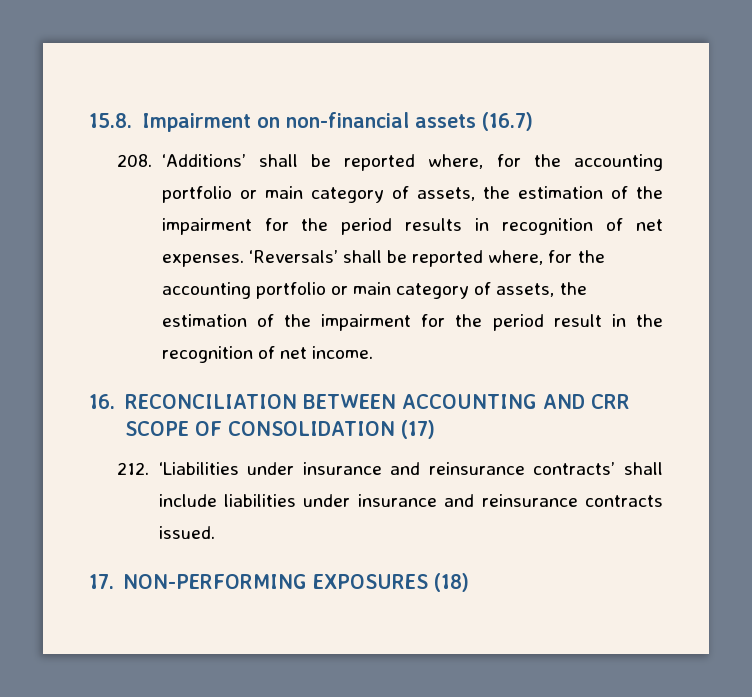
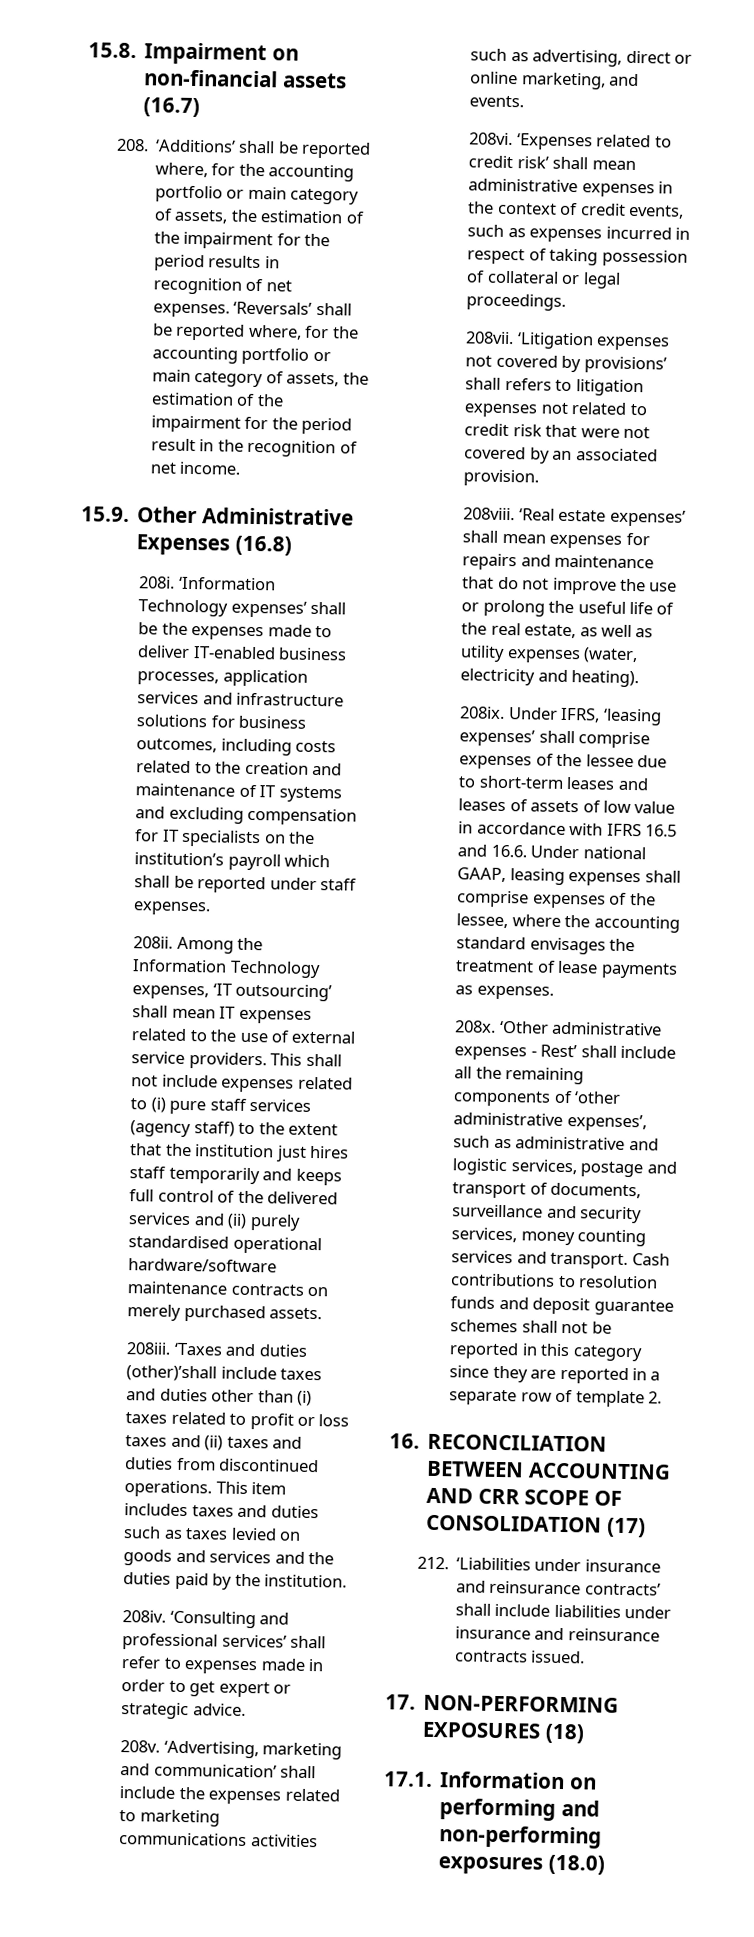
+ 15.9. Other Administrative Expenses (16.8)
+ 208i. ‘Information Technology expenses’ shall be the expenses made to deliver IT-enabled business processes, application services and infrastructure solutions for business outcomes, including costs related to the creation and maintenance of IT systems and excluding compensation for IT specialists on the institution’s payroll which shall be reported under staff expenses.
+ 208ii. Among the Information Technology expenses, ‘IT outsourcing’ shall mean IT expenses related to the use of external service providers. This shall not include expenses related to (i) pure staff services (agency staff) to the extent that the institution just hires staff temporarily and keeps full control of the delivered services and (ii) purely standardised operational hardware/software maintenance contracts on merely purchased assets.
+ 208iii. ‘Taxes and duties (other)’shall include taxes and duties other than (i) taxes related to profit or loss taxes and (ii) taxes and duties from discontinued operations. This item includes taxes and duties such as taxes levied on goods and services and the duties paid by the institution.
+ 208iv. ‘Consulting and professional services’ shall refer to expenses made in order to get expert or strategic advice.
+ 208v. ‘Advertising, marketing and communication’ shall include the expenses related to marketing communications activities such as advertising, direct or online marketing, and events.
+ 208vi. ‘Expenses related to credit risk’ shall mean administrative expenses in the context of credit events, such as expenses incurred in respect of taking possession of collateral or legal proceedings.
+ 208vii. ‘Litigation expenses not covered by provisions’ shall refers to litigation expenses not related to credit risk that were not covered by an associated provision.
+ 208viii. ‘Real estate expenses’ shall mean expenses for repairs and maintenance that do not improve the use or prolong the useful life of the real estate, as well as utility expenses (water, electricity and heating).
+ 208ix. Under IFRS, ‘leasing expenses’ shall comprise expenses of the lessee due to short-term leases and leases of assets of low value in accordance with IFRS 16.5 and 16.6. Under national GAAP, leasing expenses shall comprise expenses of the lessee, where the accounting standard envisages the treatment of lease payments as expenses.
+ 208x. ‘Other administrative expenses - Rest’ shall include all the remaining components of ‘other administrative expenses’, such as administrative and logistic services, postage and transport of documents, surveillance and security services, money counting services and transport. Cash contributions to resolution funds and deposit guarantee schemes shall not be reported in this category since they are reported in a separate row of template 2.
+ 17.1. Information on performing and non-performing exposures (18.0)

